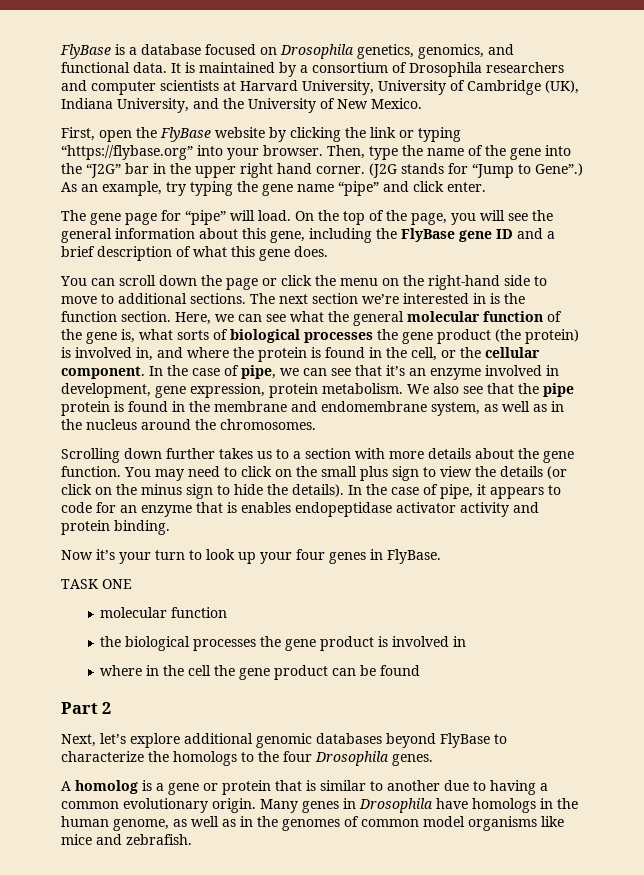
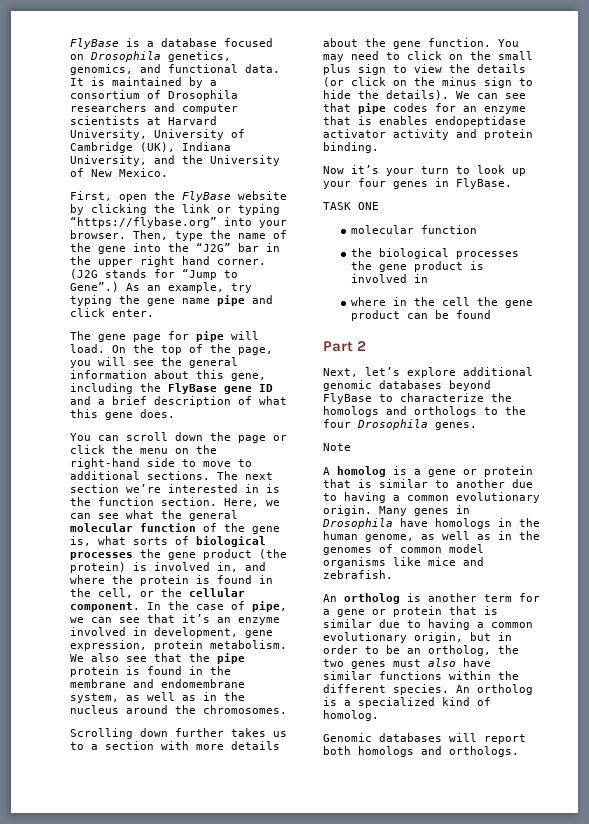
- As an example, try typing the gene name “pipe” and click enter.
+ As an example, try typing the gene name pipe and click enter.
- The gene page for “pipe” will load.
+ The gene page for pipe will load.
- In the case of pipe, it appears to code for an enzyme that is enables endopeptidase activator activity and protein binding.
+ We can see that pipe codes for an enzyme that is enables endopeptidase activator activity and protein binding.
- Next, let’s explore additional genomic databases beyond FlyBase to characterize the homologs to the four Drosophila genes.
+ Next, let’s explore additional genomic databases beyond FlyBase to characterize the homologs and orthologs to the four Drosophila genes.
+ Note
+ An ortholog is another term for a gene or protein that is similar due to having a common evolutionary origin, but in order to be an ortholog, the two genes must also have similar functions within the different species. An ortholog is a specialized kind of homolog.
+ Genomic databases will report both homologs and orthologs.

